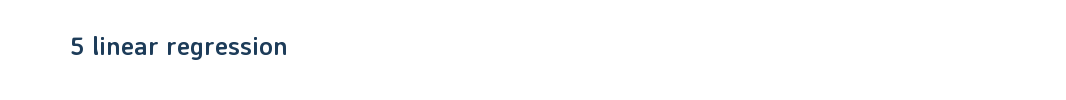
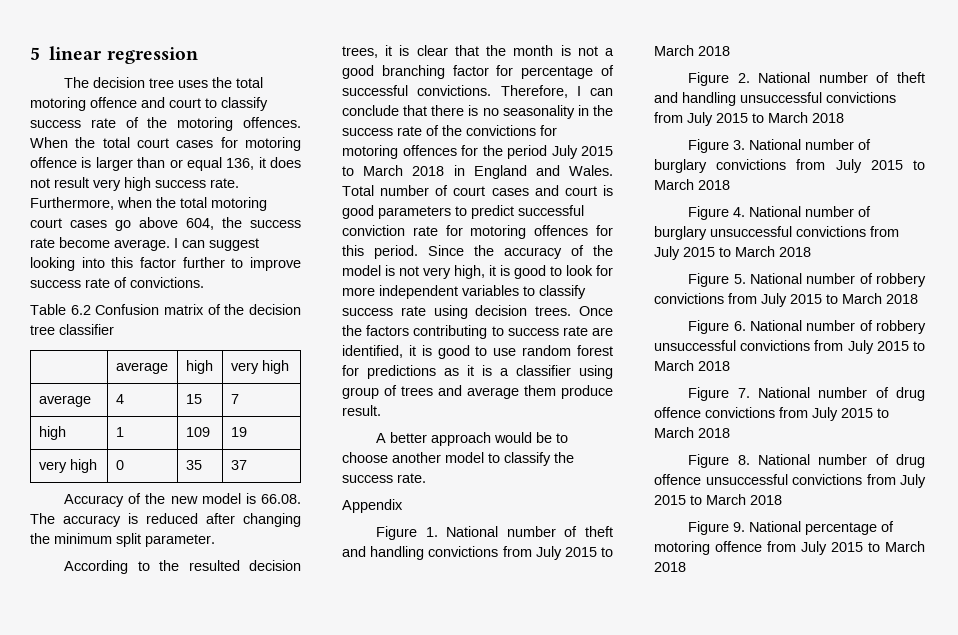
+ The decision tree uses the total motoring offence and court to classify success rate of the motoring offences. When the total court cases for motoring offence is larger than or equal 136, it does not result very high success rate. Furthermore, when the total motoring court cases go above 604, the success rate become average. I can suggest looking into this factor further to improve success rate of convictions.
+ Table 6.2 Confusion matrix of the decision tree classifier
+ | average | high | very high
+ average | 4 | 15 | 7
+ high | 1 | 109 | 19
+ very high | 0 | 35 | 37
+ Accuracy of the new model is 66.08. The accuracy is reduced after changing the minimum split parameter.
+ According to the resulted decision trees, it is clear that the month is not a good branching factor for percentage of successful convictions. Therefore, I can conclude that there is no seasonality in the success rate of the convictions for motoring offences for the period July 2015 to March 2018 in England and Wales. Total number of court cases and court is good parameters to predict successful conviction rate for motoring offences for this period. Since the accuracy of the model is not very high, it is good to look for more independent variables to classify success rate using decision trees. Once the factors contributing to success rate are identified, it is good to use random forest for predictions as it is a classifier using group of trees and average them produce result.
+ A better approach would be to choose another model to classify the success rate.
+ Appendix
+ Figure 1. National number of theft and handling convictions from July 2015 to March 2018
+ Figure 2. National number of theft and handling unsuccessful convictions from July 2015 to March 2018
+ Figure 3. National number of burglary convictions from July 2015 to March 2018
+ Figure 4. National number of burglary unsuccessful convictions from July 2015 to March 2018
+ Figure 5. National number of robbery convictions from July 2015 to March 2018
+ Figure 6. National number of robbery unsuccessful convictions from July 2015 to March 2018
+ Figure 7. National number of drug offence convictions from July 2015 to March 2018
+ Figure 8. National number of drug offence unsuccessful convictions from July 2015 to March 2018
+ Figure 9. National percentage of motoring offence from July 2015 to March 2018

